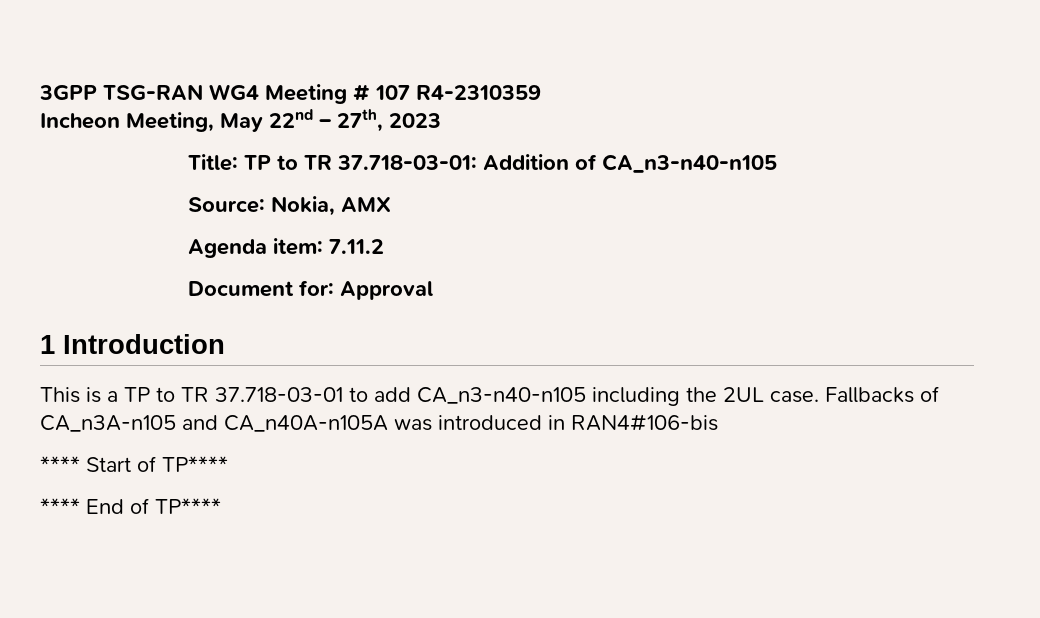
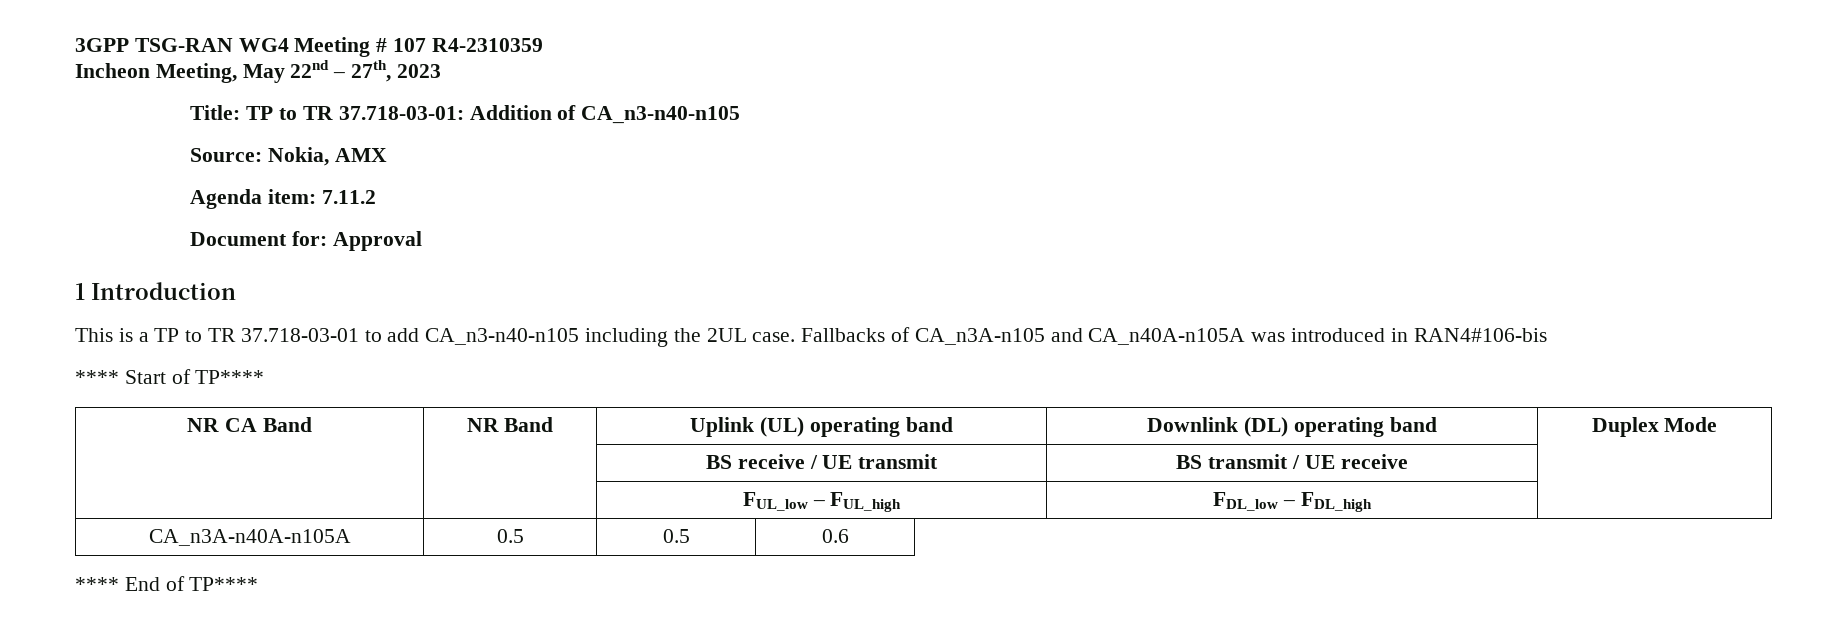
+ NR CA Band | NR Band | Uplink (UL) operating band | Downlink (DL) operating band | Duplex Mode
+ | | BS receive / UE transmit | BS transmit / UE receive |
+ | | FUL_low – FUL_high | FDL_low – FDL_high |
+ CA_n3A-n40A-n105A | 0.5 | 0.5 | 0.6

